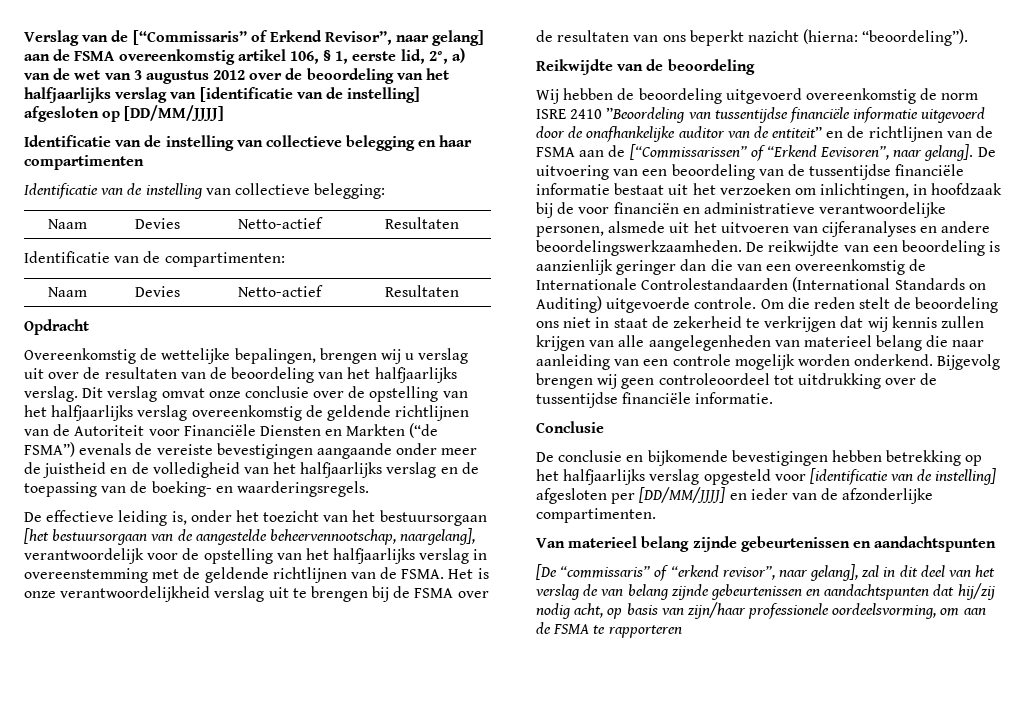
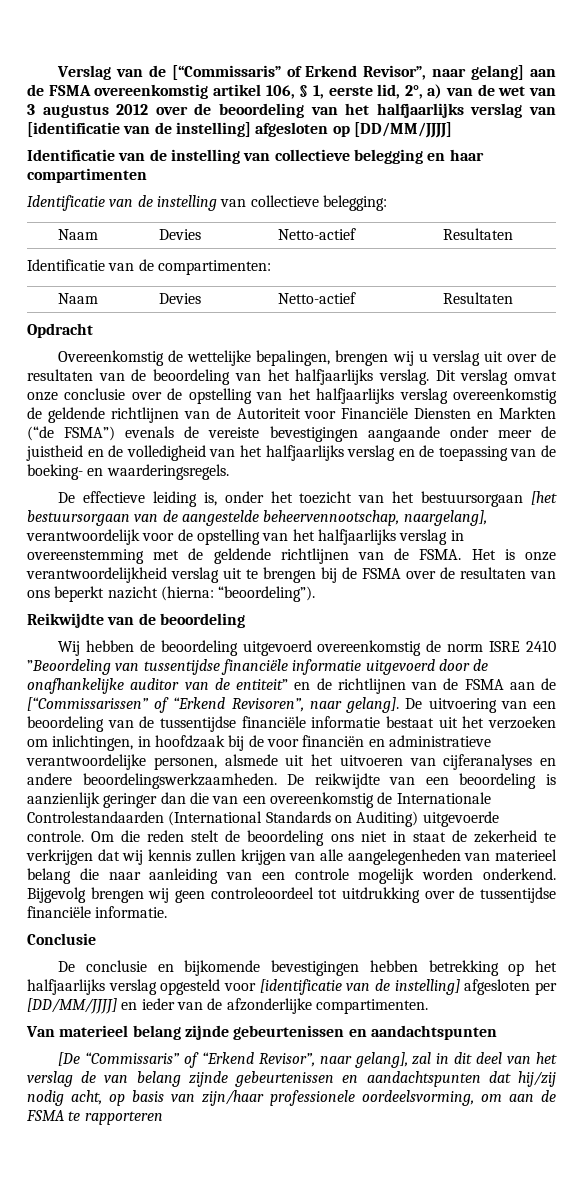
- Wij hebben de beoordeling uitgevoerd overeenkomstig de norm ISRE 2410 ”Beoordeling van tussentijdse financiële informatie uitgevoerd door de onafhankelijke auditor van de entiteit” en de richtlijnen van de FSMA aan de [“Commissarissen” of “Erkend Eevisoren”, naar gelang].
+ Wij hebben de beoordeling uitgevoerd overeenkomstig de norm ISRE 2410 ”Beoordeling van tussentijdse financiële informatie uitgevoerd door de onafhankelijke auditor van de entiteit” en de richtlijnen van de FSMA aan de [“Commissarissen” of “Erkend Revisoren”, naar gelang].
- [De “commissaris” of “erkend revisor”, naar gelang], zal in dit deel van het verslag de van belang zijnde gebeurtenissen en aandachtspunten dat hij/zij nodig acht, op basis van zijn/haar professionele oordeelsvorming, om aan de FSMA te rapporteren
+ [De “Commissaris” of “Erkend Revisor”, naar gelang], zal in dit deel van het verslag de van belang zijnde gebeurtenissen en aandachtspunten dat hij/zij nodig acht, op basis van zijn/haar professionele oordeelsvorming, om aan de FSMA te rapporteren

